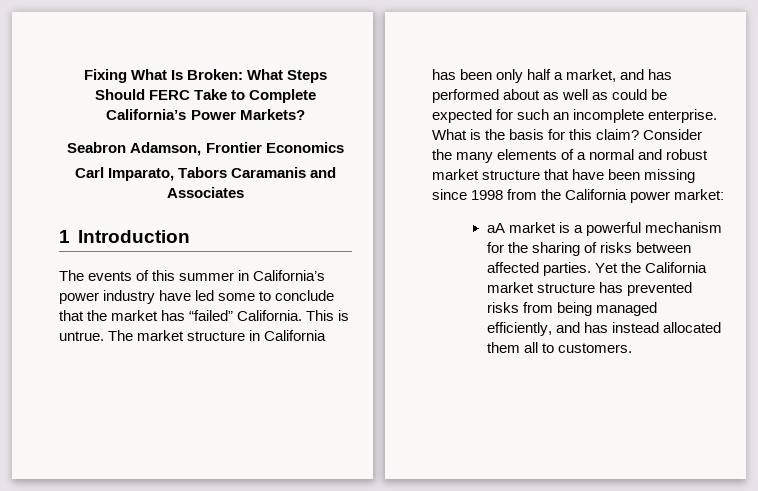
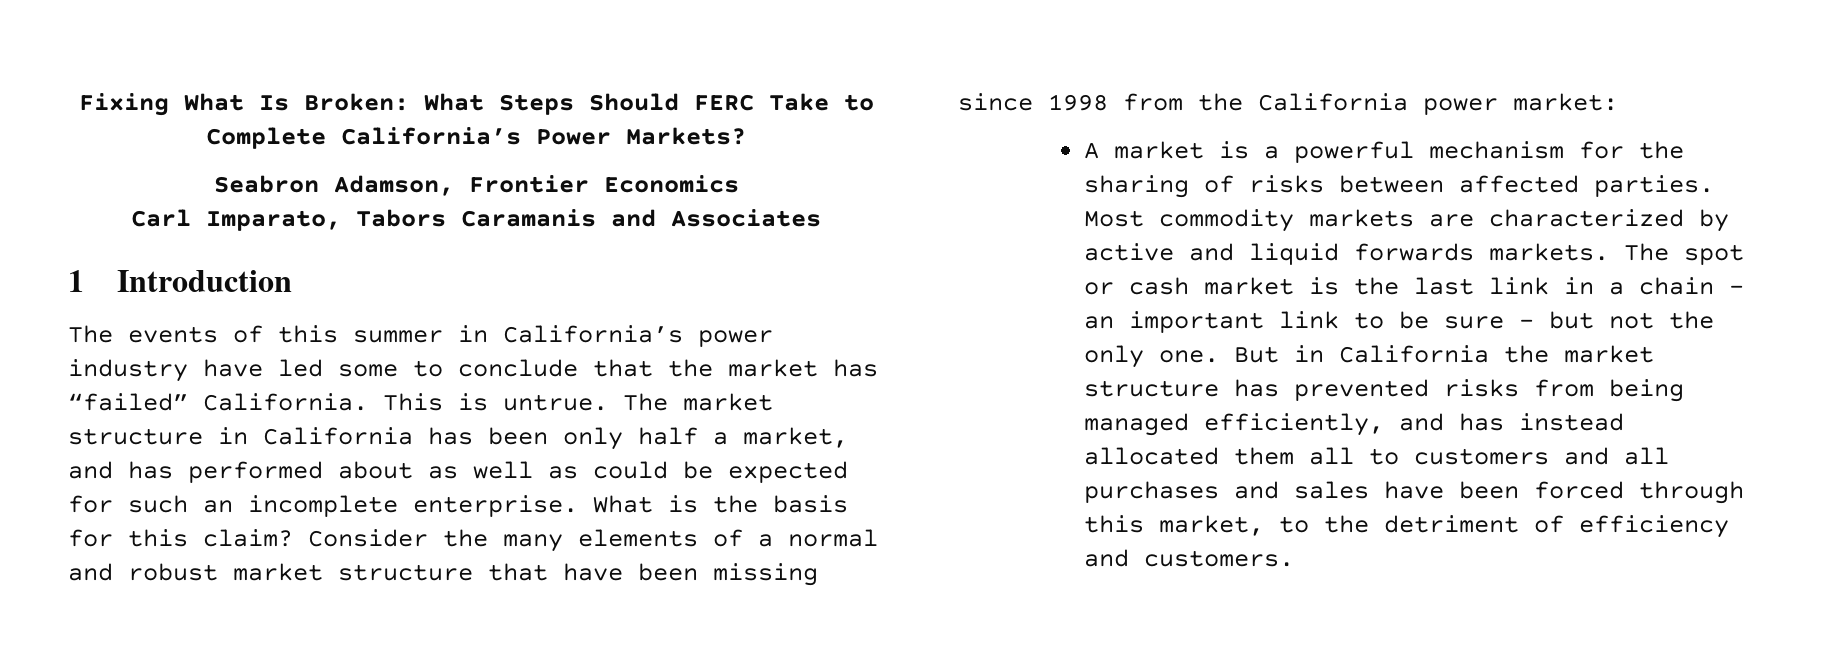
- aA market is a powerful mechanism for the sharing of risks between affected parties.
+ A market is a powerful mechanism for the sharing of risks between affected parties.
- Yet the California market structure has prevented risks from being managed efficiently, and has instead allocated them all to customers.
+ Most commodity markets are characterized by active and liquid forwards markets. The spot or cash market is the last link in a chain – an important link to be sure – but not the only one. But in California the market structure has prevented risks from being managed efficiently, and has instead allocated them all to customers and all purchases and sales have been forced through this market, to the detriment of efficiency and customers.

